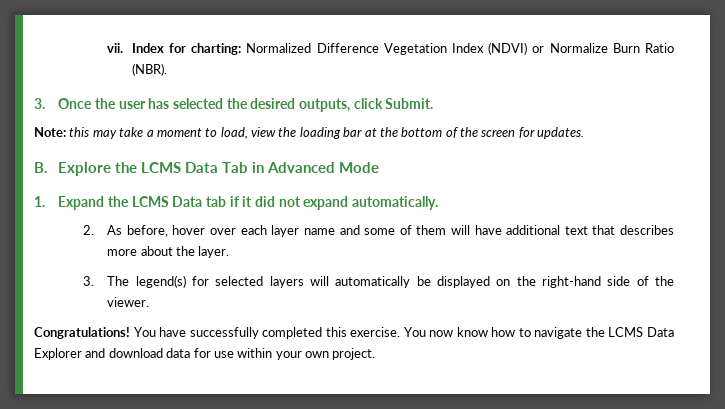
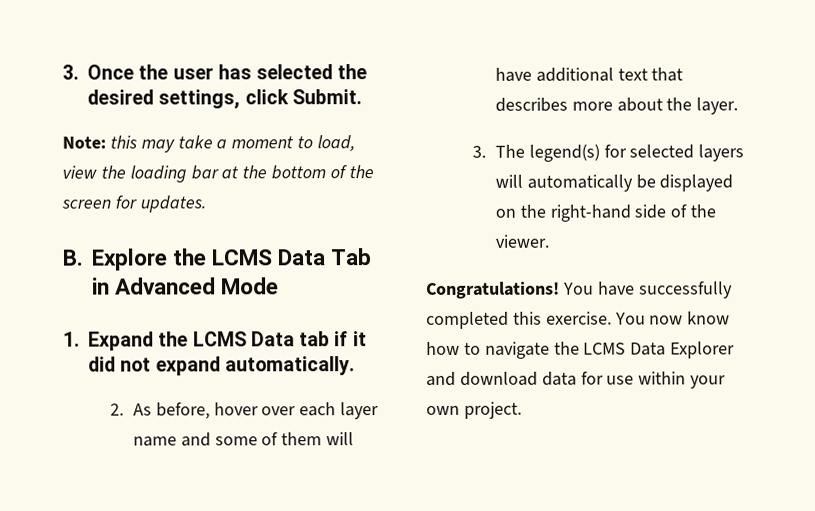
- vii. Index for charting: Normalized Difference Vegetation Index (NDVI) or Normalize Burn Ratio (NBR).
- 3. Once the user has selected the desired outputs, click Submit.
+ 3. Once the user has selected the desired settings, click Submit.

